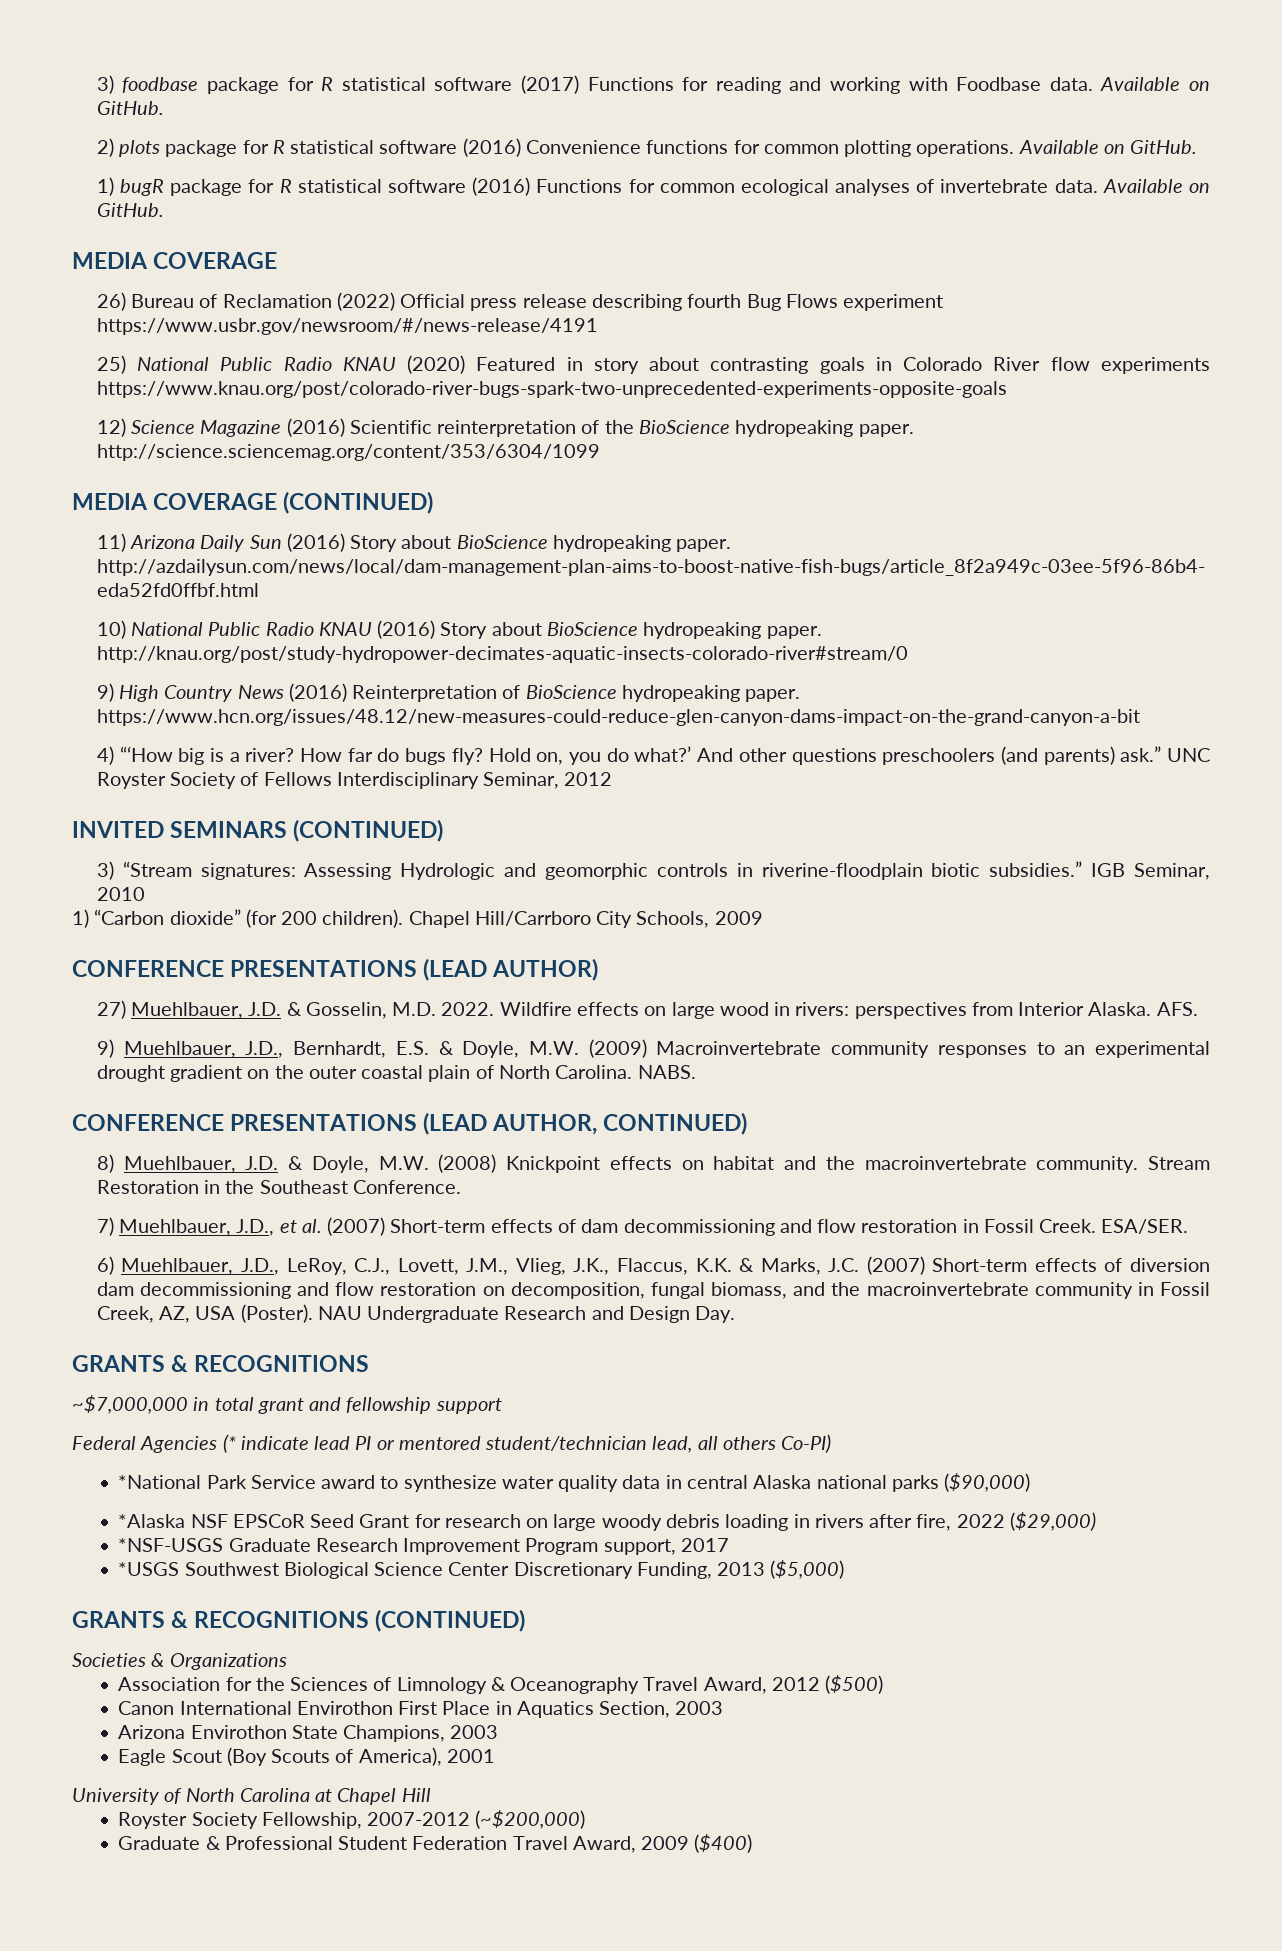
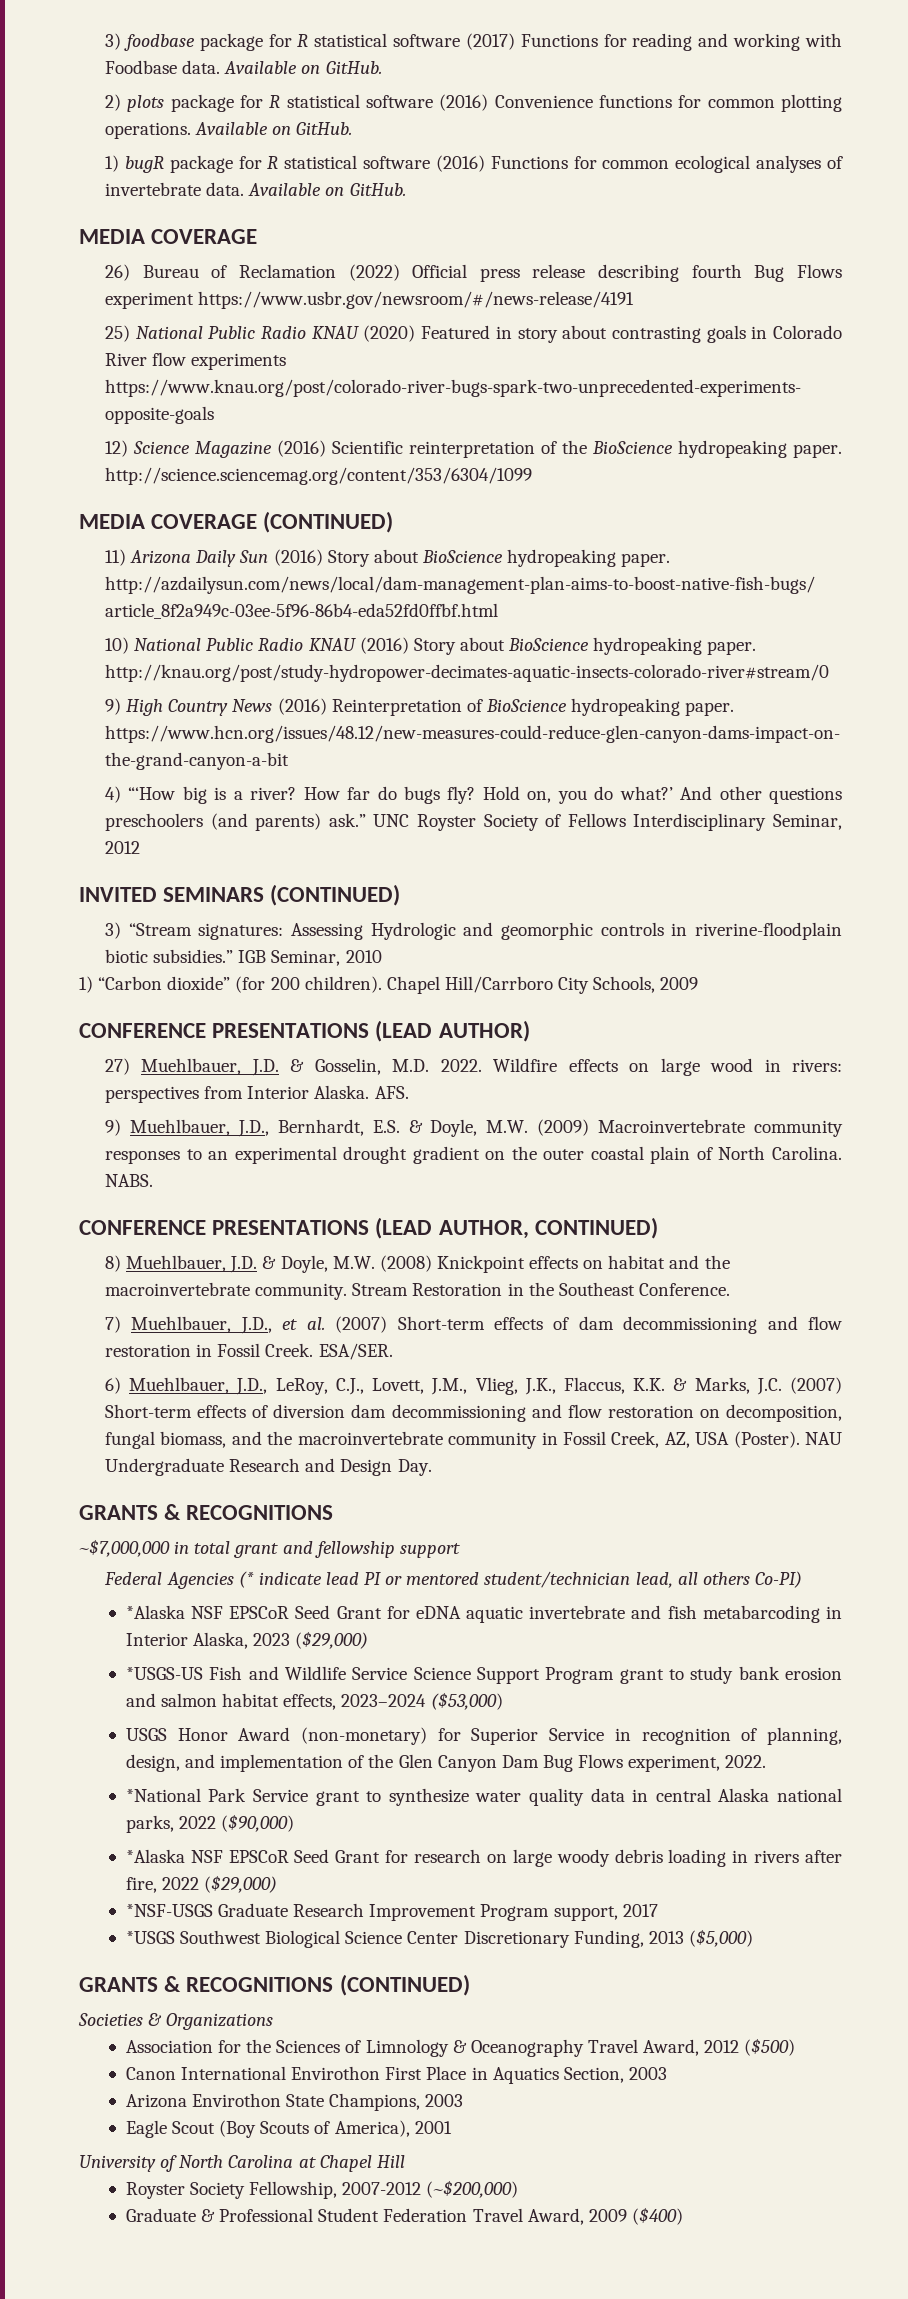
+ *Alaska NSF EPSCoR Seed Grant for eDNA aquatic invertebrate and fish metabarcoding in Interior Alaska, 2023 ($29,000)
+ *USGS-US Fish and Wildlife Service Science Support Program grant to study bank erosion and salmon habitat effects, 2023–2024 ($53,000)
+ USGS Honor Award (non-monetary) for Superior Service in recognition of planning, design, and implementation of the Glen Canyon Dam Bug Flows experiment, 2022.
- *National Park Service award to synthesize water quality data in central Alaska national parks ($90,000)
+ *National Park Service grant to synthesize water quality data in central Alaska national parks, 2022 ($90,000)

